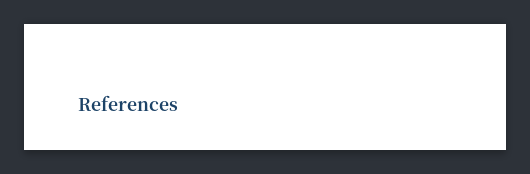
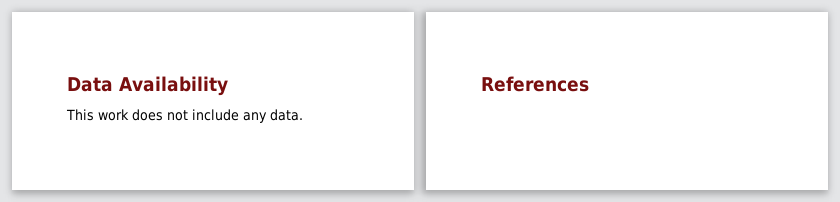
+ Data Availability
+ This work does not include any data.

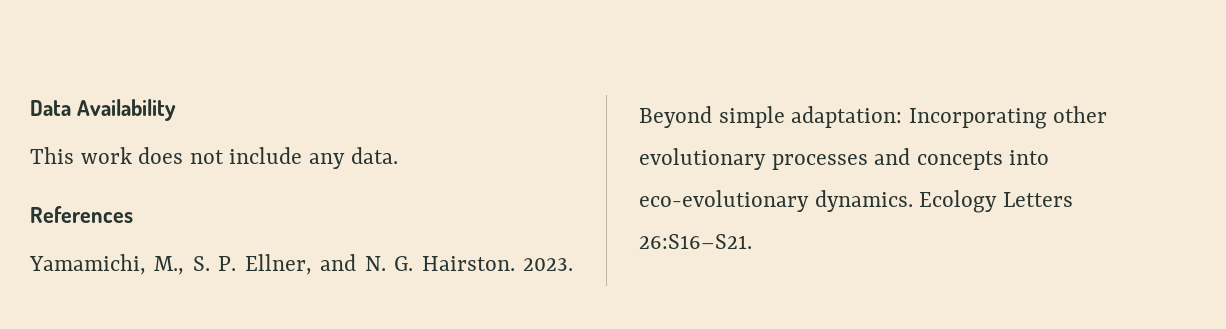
+ Yamamichi, M., S. P. Ellner, and N. G. Hairston. 2023. Beyond simple adaptation: Incorporating other evolutionary processes and concepts into eco-evolutionary dynamics. Ecology Letters 26:S16–S21.

